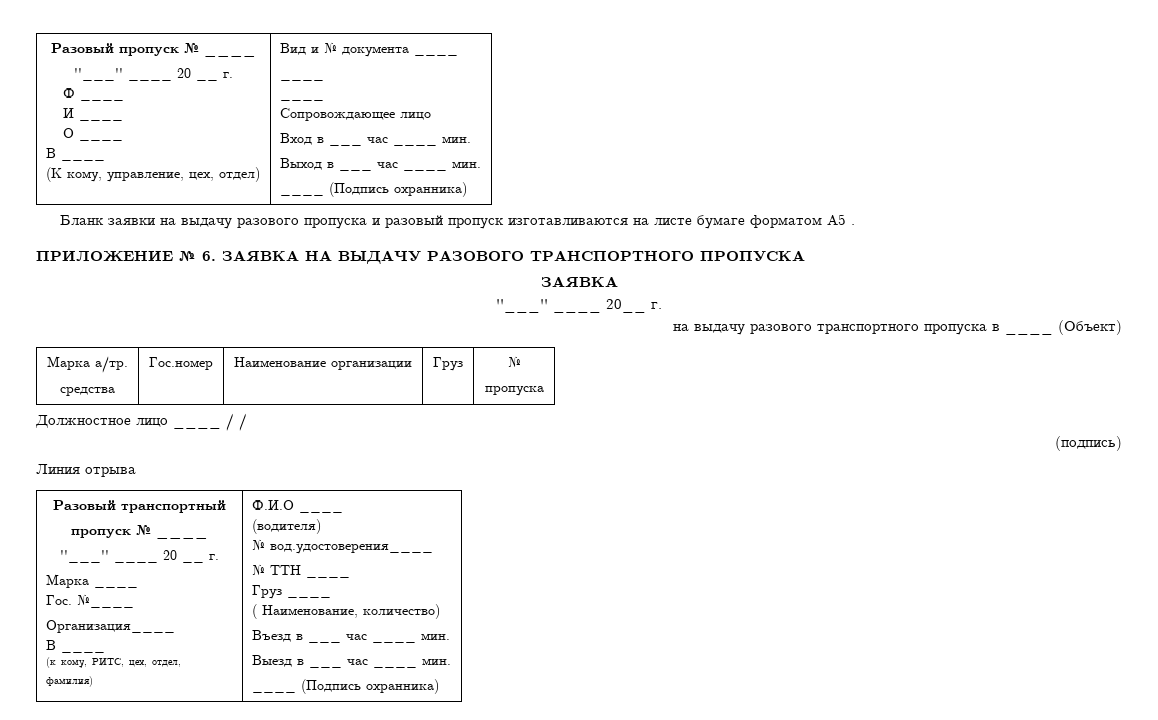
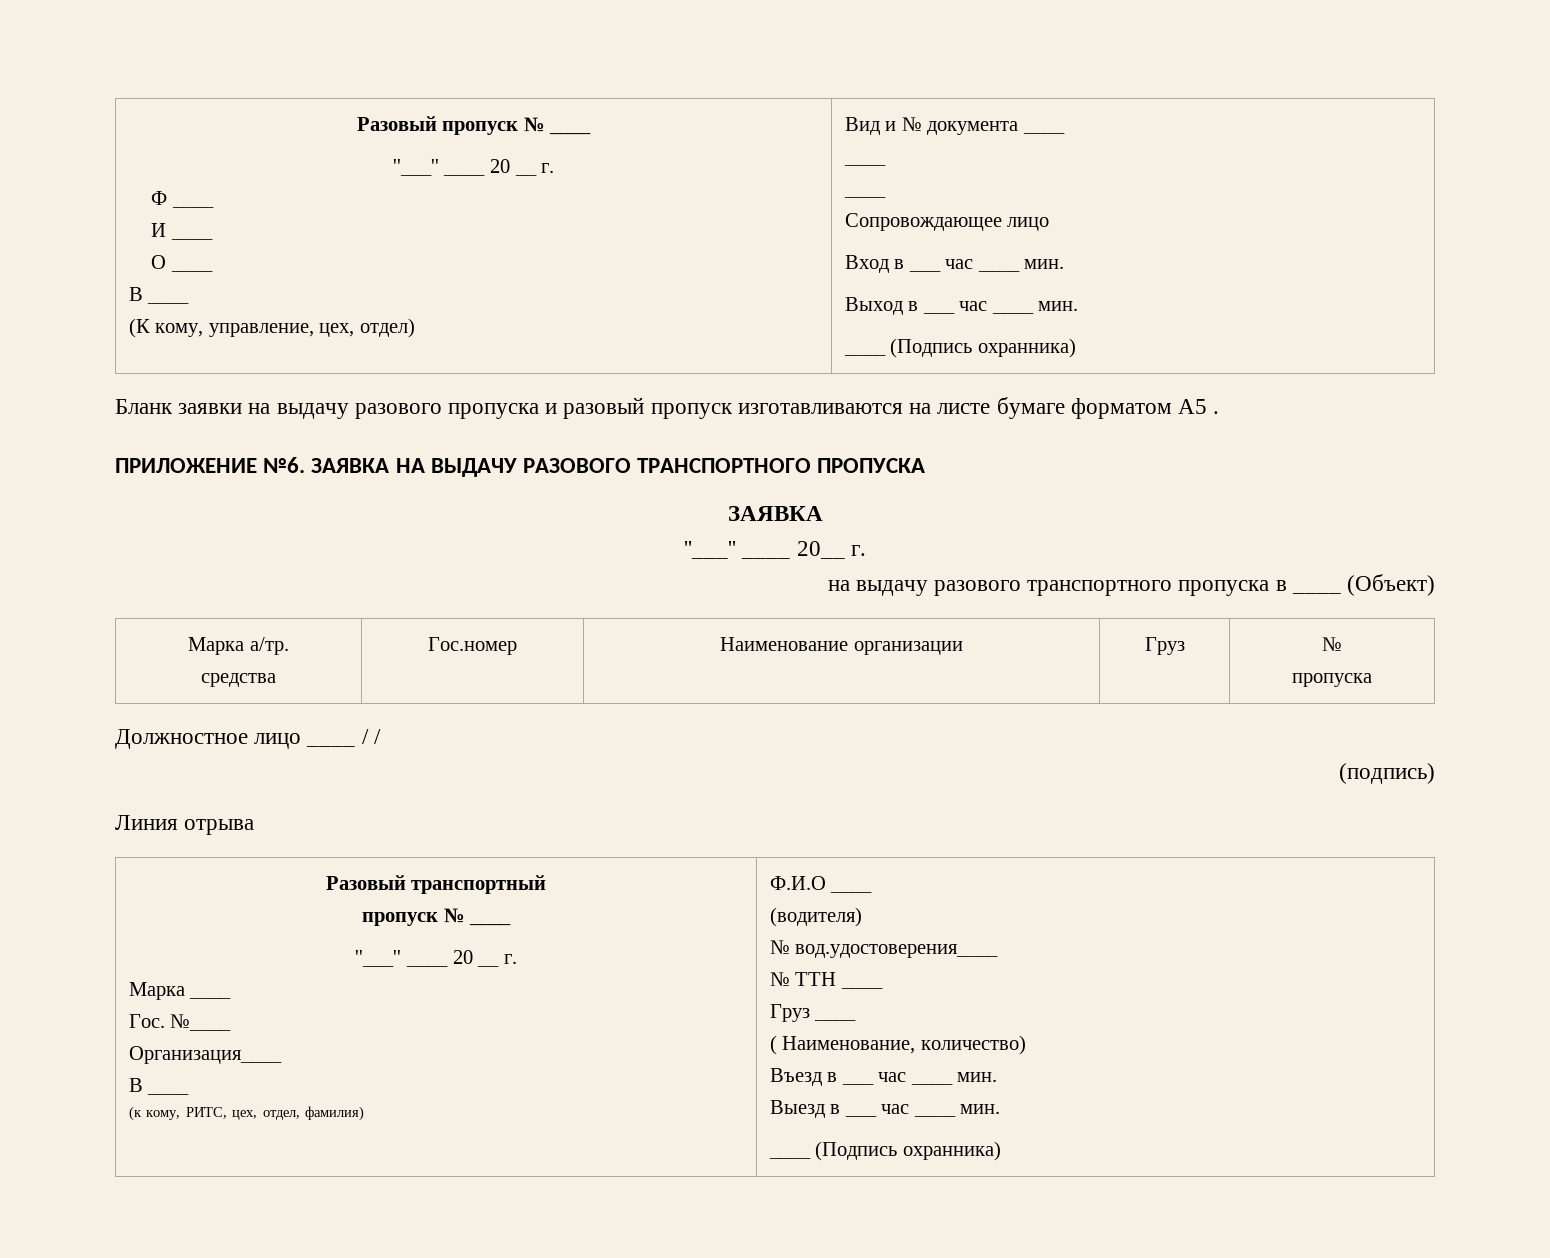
- ПРИЛОЖЕНИЕ № 6. ЗАЯВКА НА ВЫДАЧУ РАЗОВОГО ТРАНСПОРТНОГО ПРОПУСКА
+ ПРИЛОЖЕНИЕ №6. ЗАЯВКА НА ВЫДАЧУ РАЗОВОГО ТРАНСПОРТНОГО ПРОПУСКА

